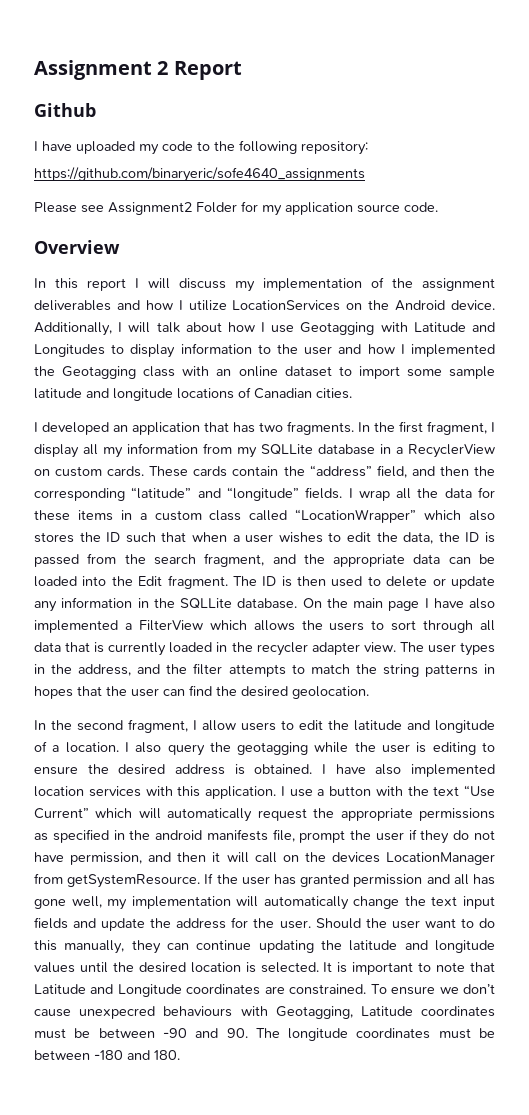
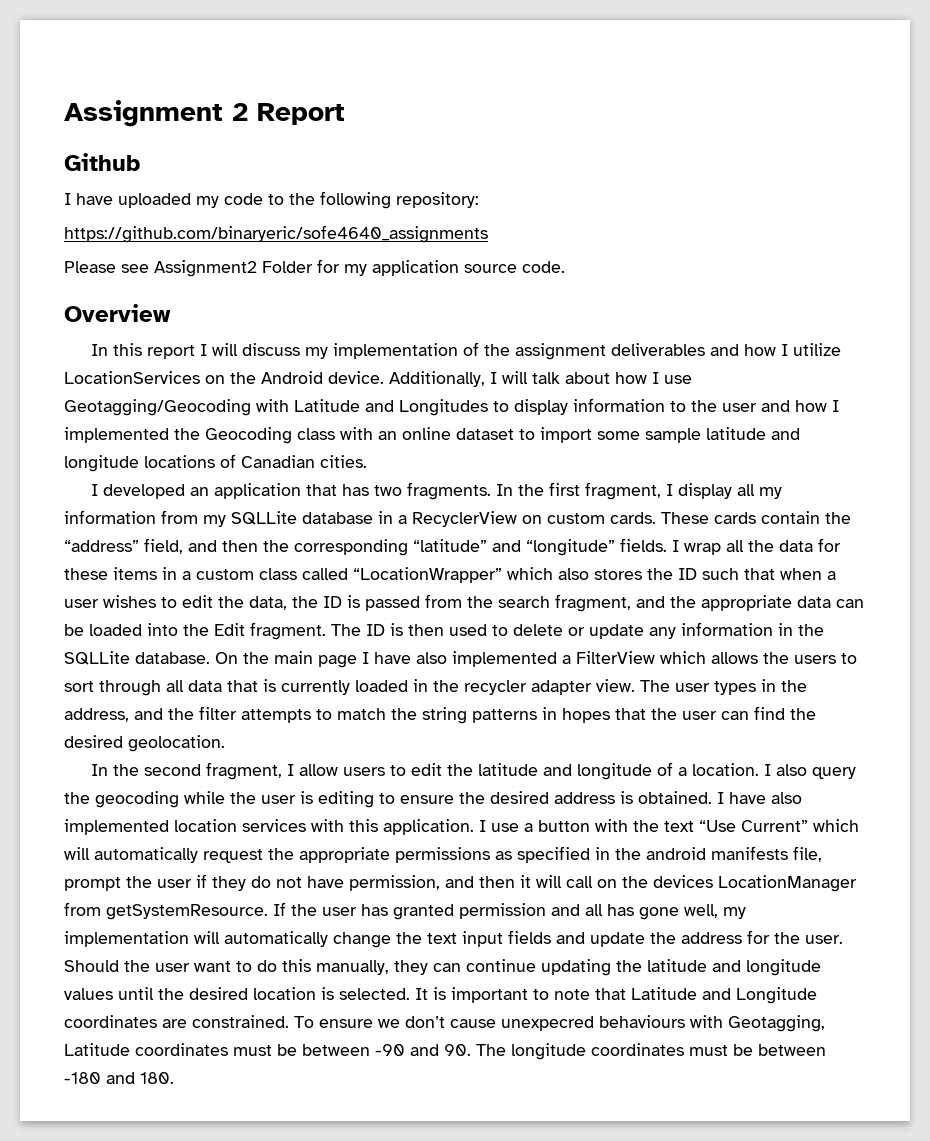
- Additionally, I will talk about how I use Geotagging with Latitude and Longitudes to display information to the user and how I implemented the Geotagging class with an online dataset to import some sample latitude and longitude locations of Canadian cities.
+ Additionally, I will talk about how I use Geotagging/Geocoding with Latitude and Longitudes to display information to the user and how I implemented the Geocoding class with an online dataset to import some sample latitude and longitude locations of Canadian cities.
- I also query the geotagging while the user is editing to ensure the desired address is obtained.
+ I also query the geocoding while the user is editing to ensure the desired address is obtained.

